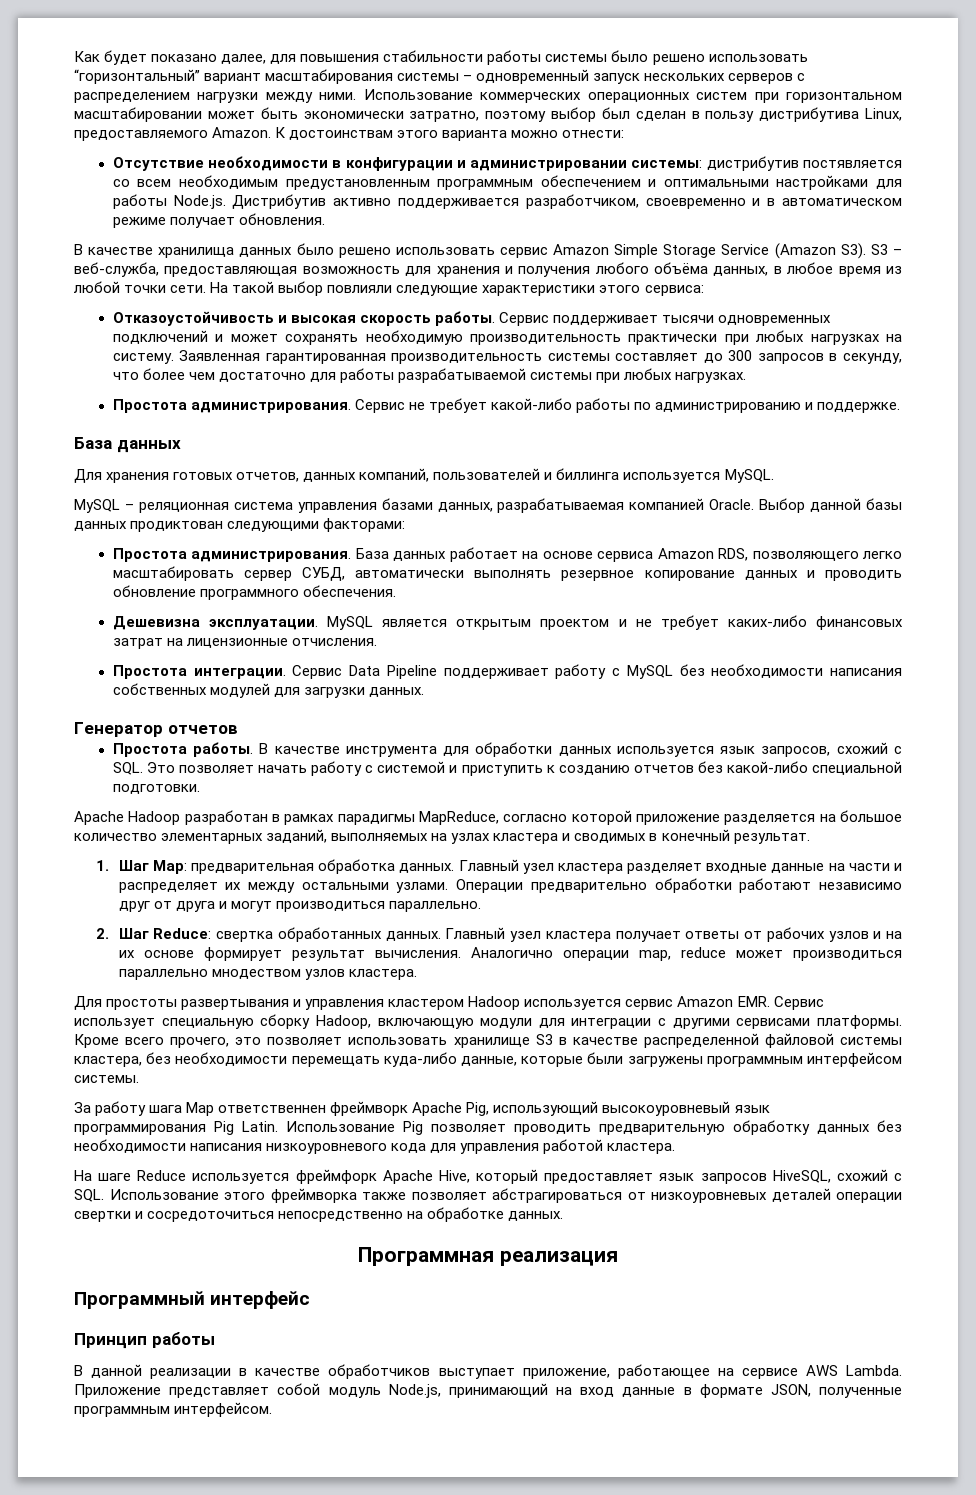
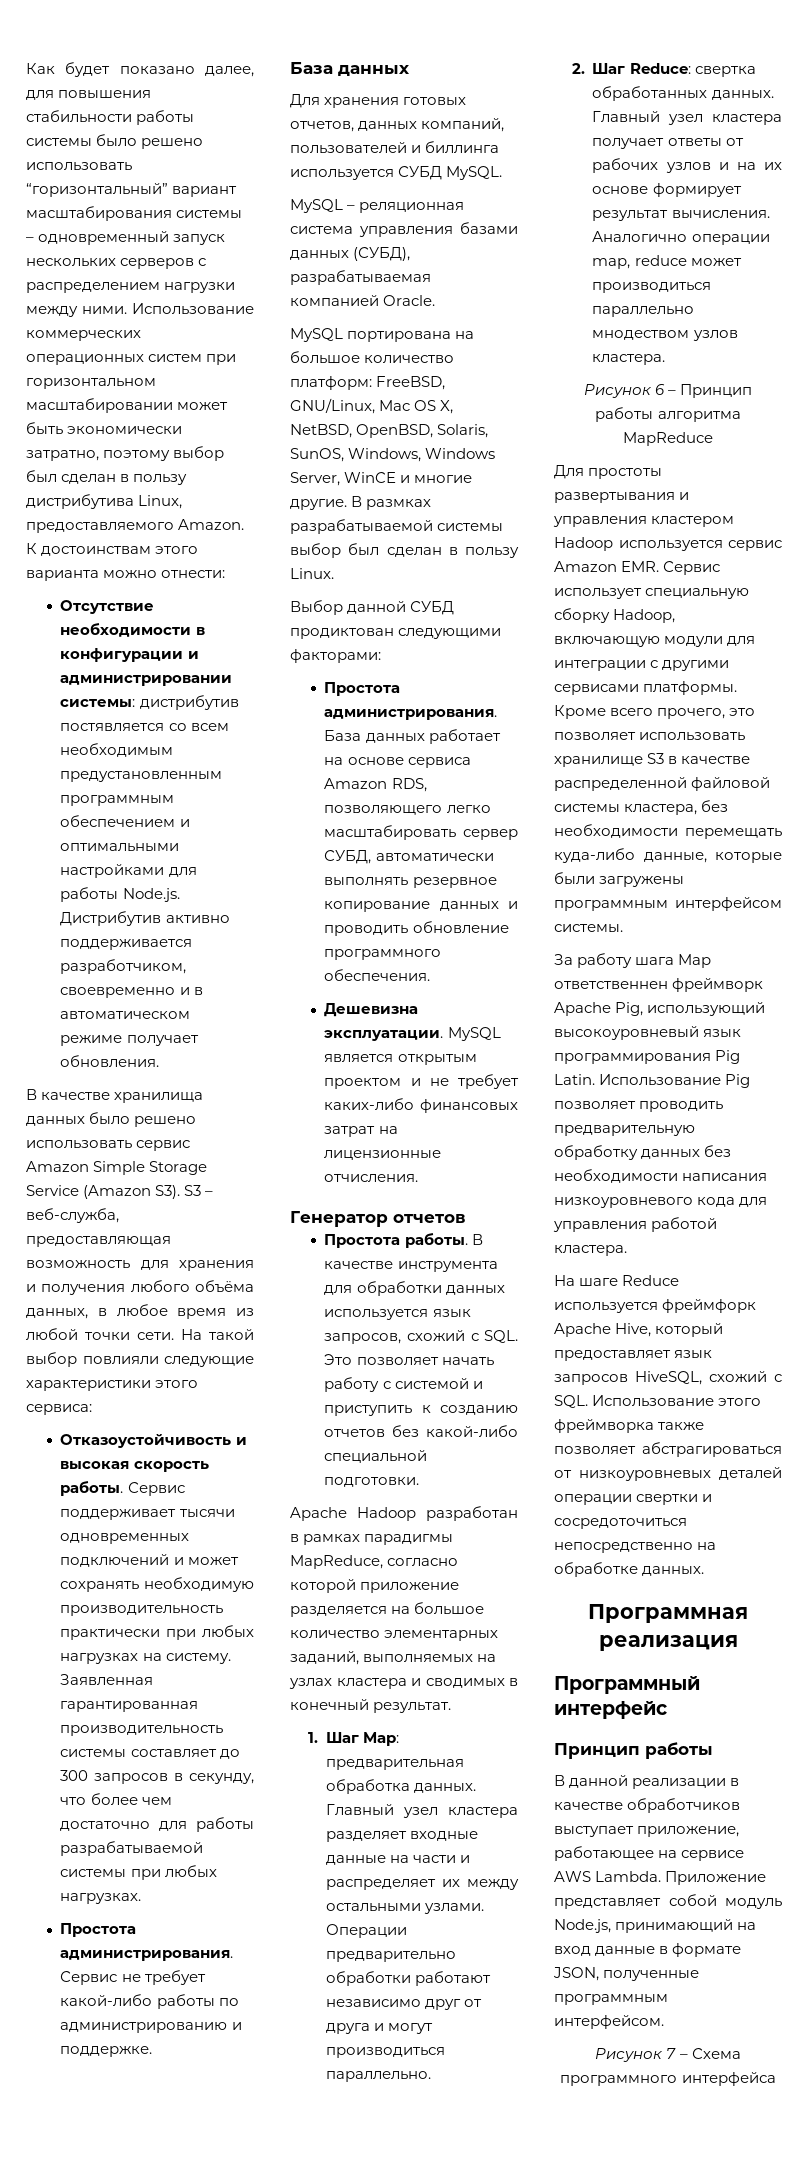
- Для хранения готовых отчетов, данных компаний, пользователей и биллинга используется MySQL.
+ Для хранения готовых отчетов, данных компаний, пользователей и биллинга используется СУБД MySQL.
- MySQL – реляционная система управления базами данных, разрабатываемая компанией Oracle. Выбор данной базы данных продиктован следующими факторами:
+ MySQL – реляционная система управления базами данных (СУБД), разрабатываемая компанией Oracle.
+ MySQL портирована на большое количество платформ: FreeBSD, GNU/Linux, Mac OS X, NetBSD, OpenBSD, Solaris, SunOS, Windows, Windows Server, WinCE и многие другие. В размках разрабатываемой системы выбор был сделан в пользу Linux.
+ Выбор данной СУБД продиктован следующими факторами:
- Простота интеграции. Сервис Data Pipeline поддерживает работу с MySQL без необходимости написания собственных модулей для загрузки данных.
+ Рисунок 6 – Принцип работы алгоритма MapReduce
+ Рисунок 7 – Схема программного интерфейса

